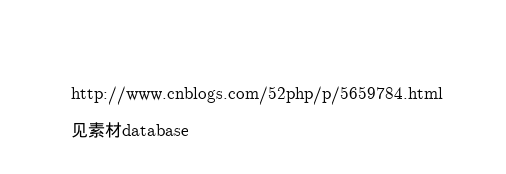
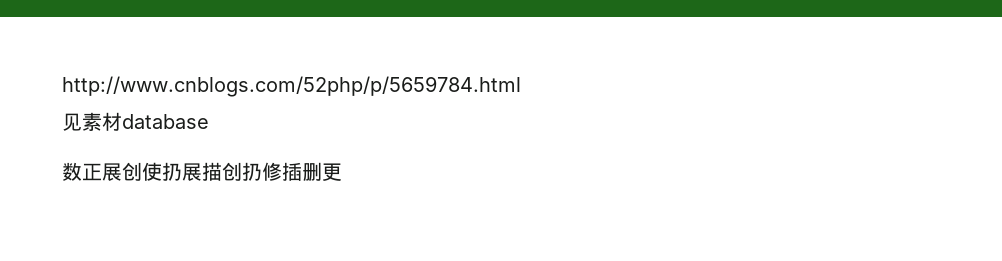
+ 数正展创使扔展描创扔修插删更

